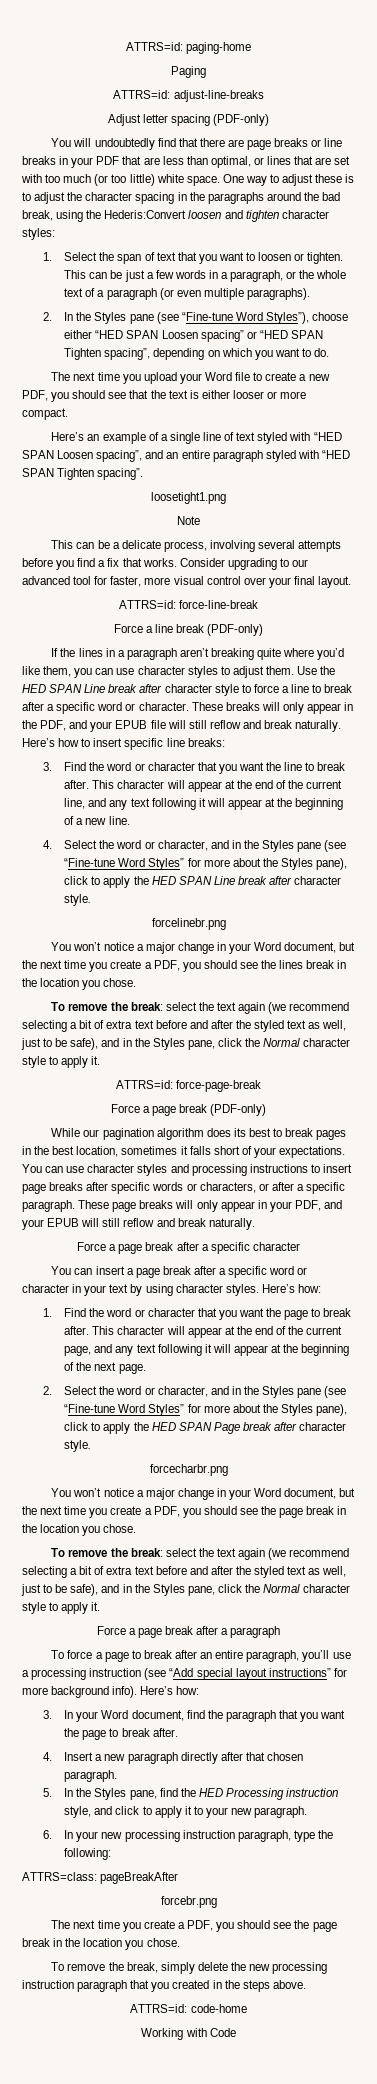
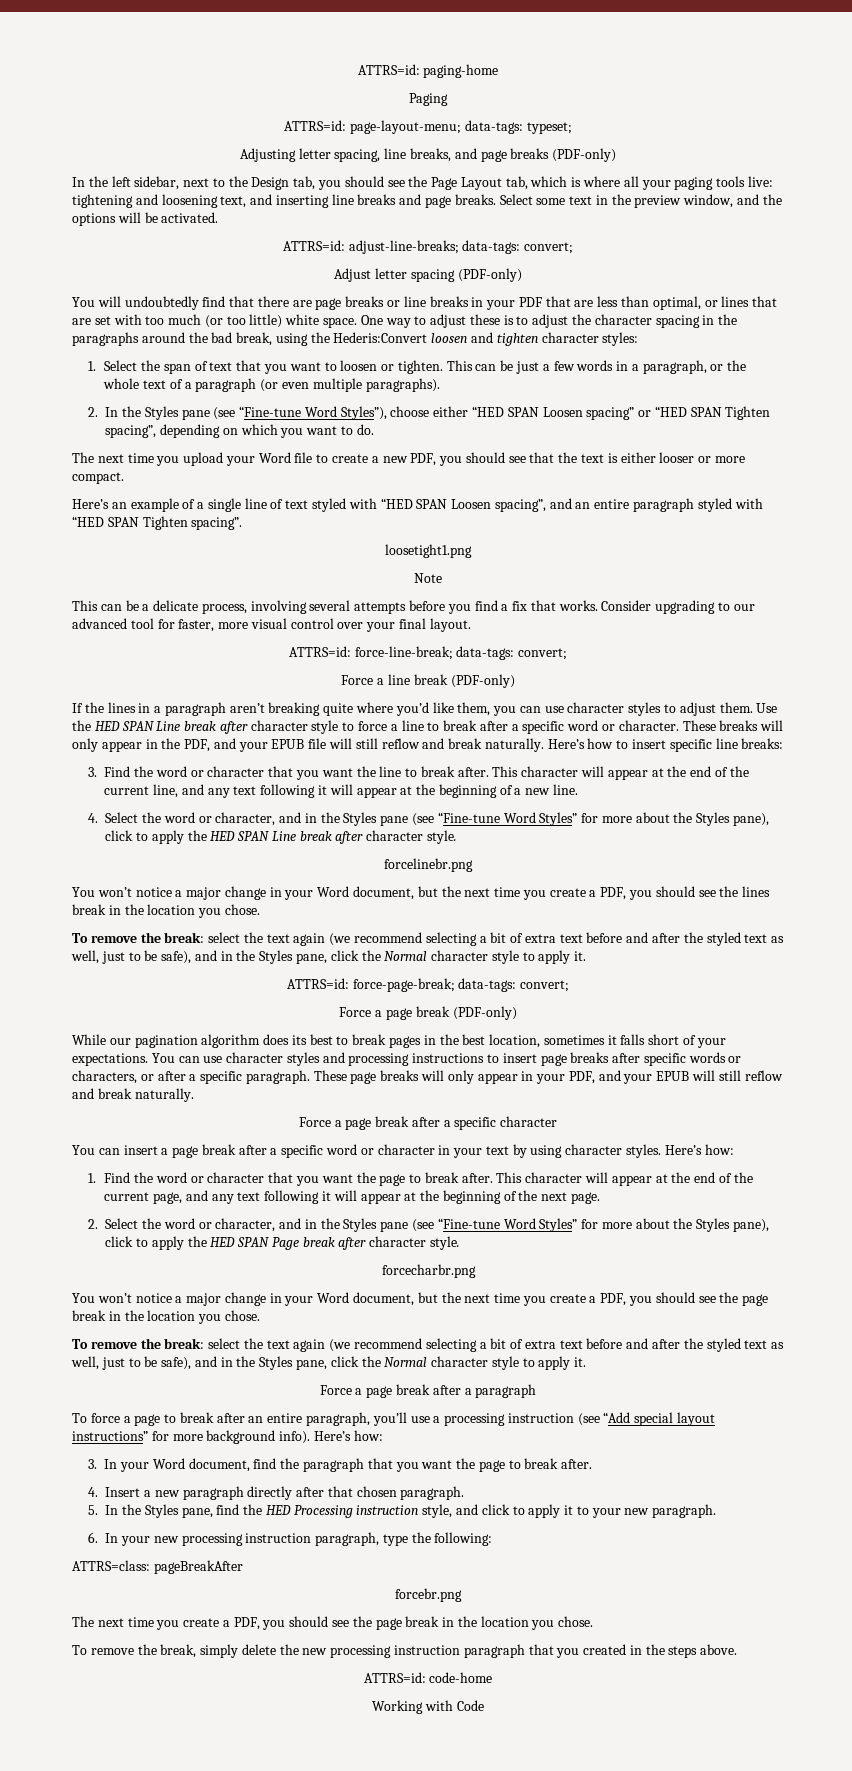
- ATTRS=id: adjust-line-breaks
+ ATTRS=id: page-layout-menu; data-tags: typeset;
+ Adjusting letter spacing, line breaks, and page breaks (PDF-only)
+ In the left sidebar, next to the Design tab, you should see the Page Layout tab, which is where all your paging tools live: tightening and loosening text, and inserting line breaks and page breaks. Select some text in the preview window, and the options will be activated.
+ ATTRS=id: adjust-line-breaks; data-tags: convert;
- ATTRS=id: force-line-break
+ ATTRS=id: force-line-break; data-tags: convert;
- ATTRS=id: force-page-break
+ ATTRS=id: force-page-break; data-tags: convert;

